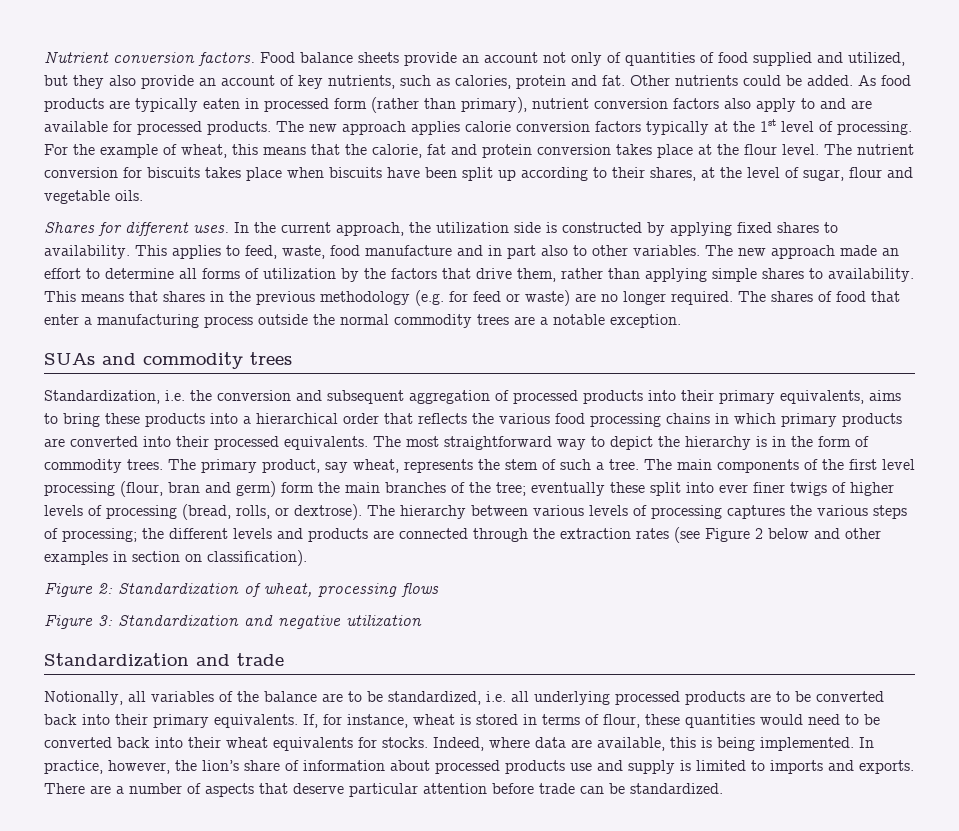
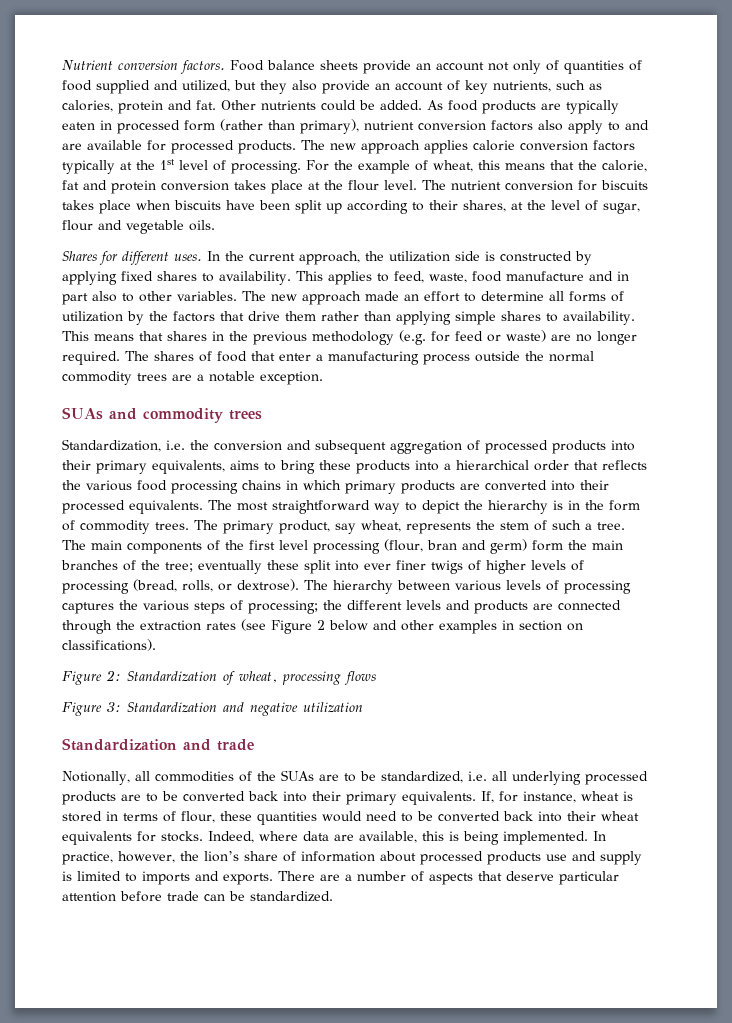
- The new approach made an effort to determine all forms of utilization by the factors that drive them, rather than applying simple shares to availability.
+ The new approach made an effort to determine all forms of utilization by the factors that drive them rather than applying simple shares to availability.
- The hierarchy between various levels of processing captures the various steps of processing; the different levels and products are connected through the extraction rates (see Figure 2 below and other examples in section on classification).
+ The hierarchy between various levels of processing captures the various steps of processing; the different levels and products are connected through the extraction rates (see Figure 2 below and other examples in section on classifications).
- Notionally, all variables of the balance are to be standardized, i.e. all underlying processed products are to be converted back into their primary equivalents.
+ Notionally, all commodities of the SUAs are to be standardized, i.e. all underlying processed products are to be converted back into their primary equivalents.

